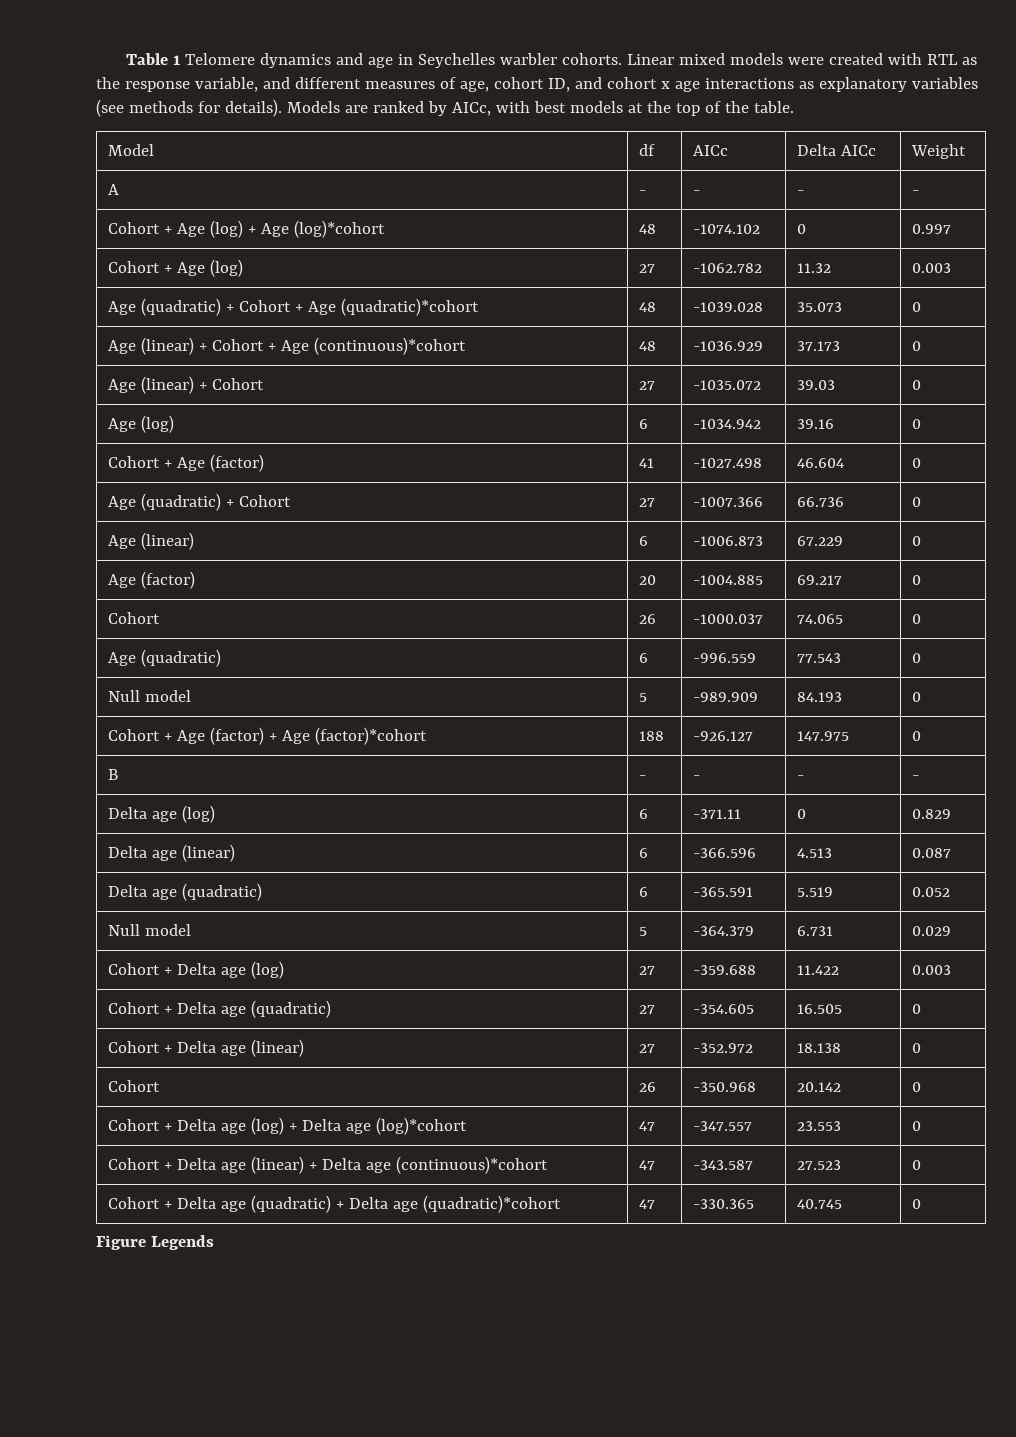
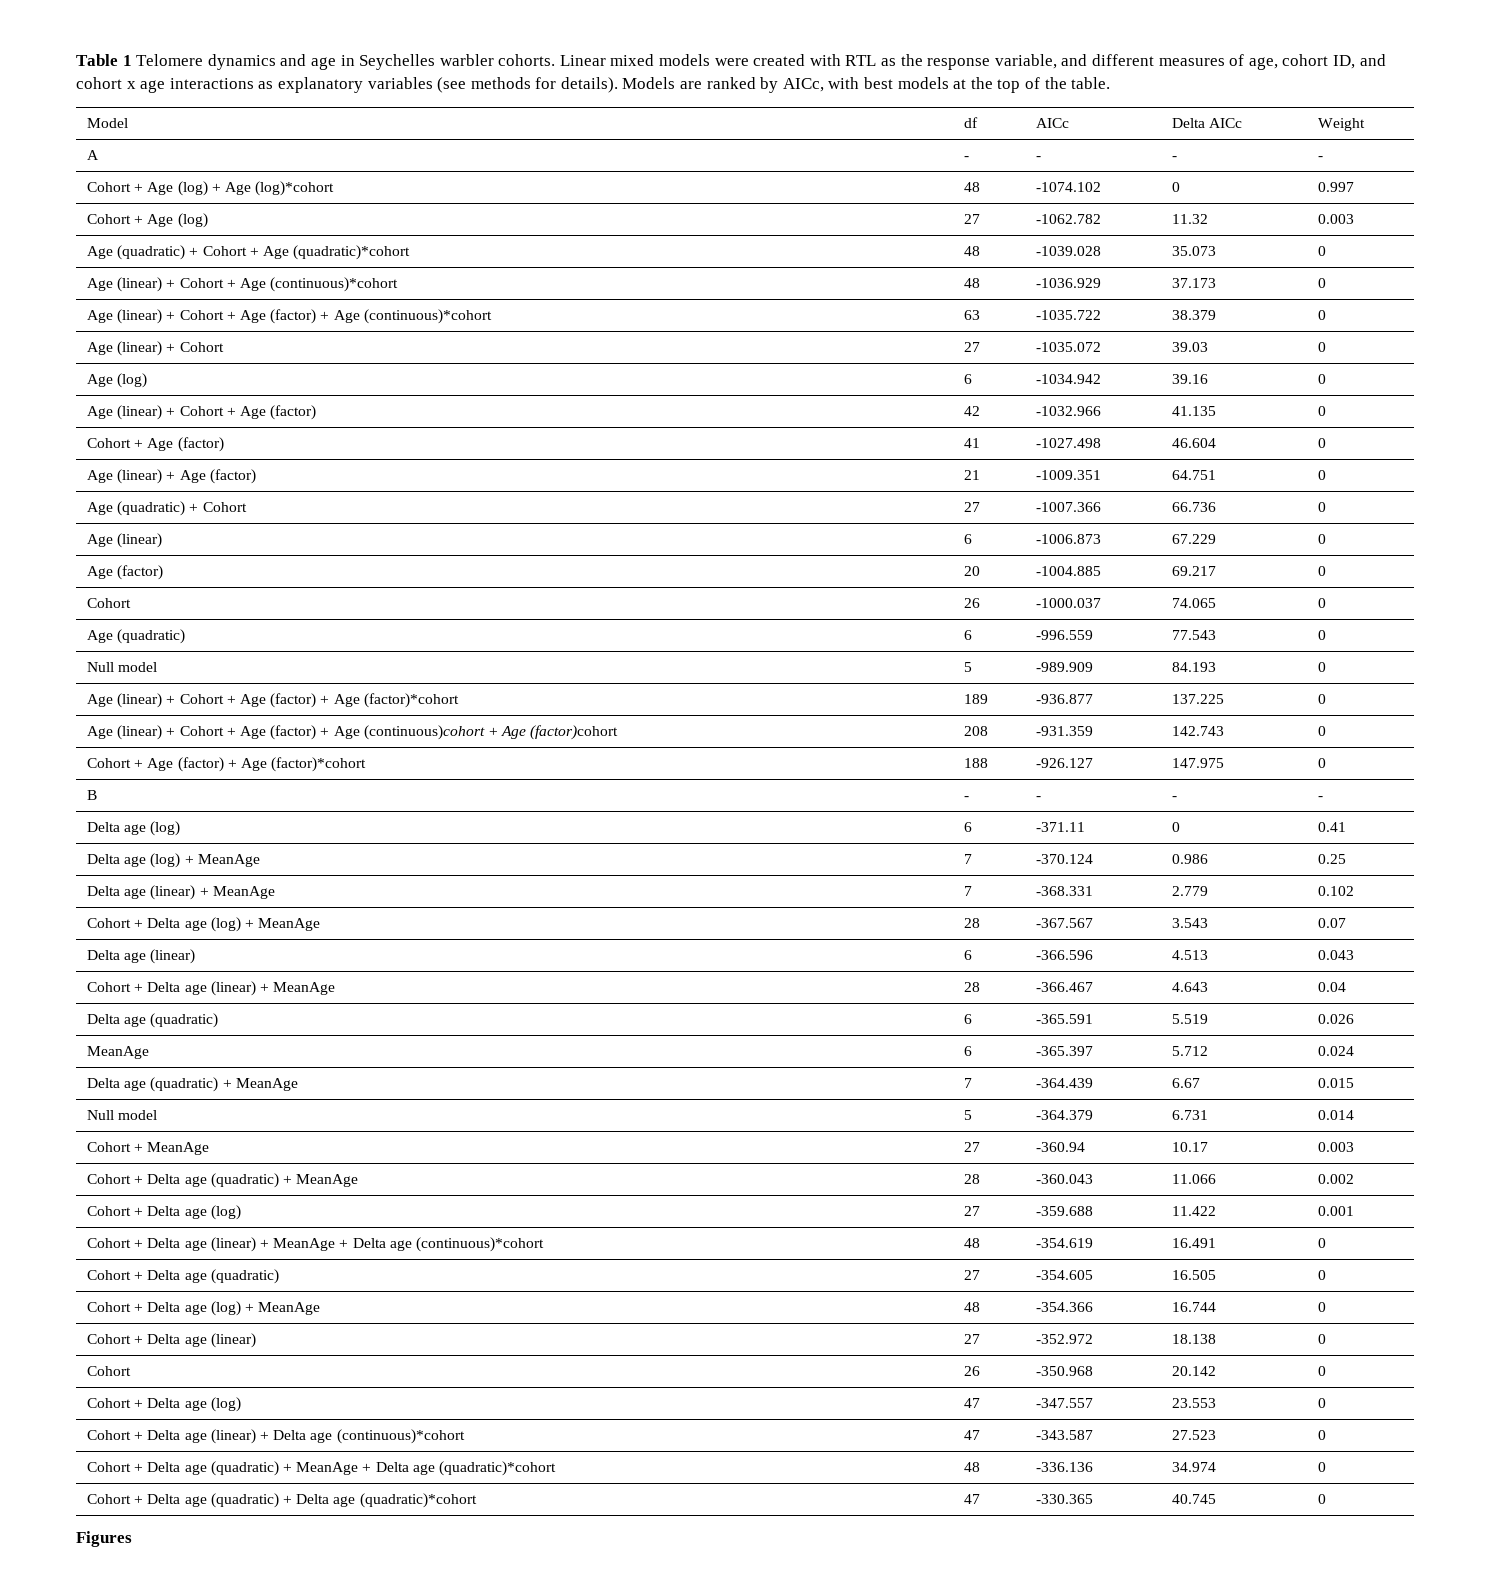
+ Age (linear) + Cohort + Age (factor) + Age (continuous)*cohort | 63 | -1035.722 | 38.379 | 0
+ Age (linear) + Cohort + Age (factor) | 42 | -1032.966 | 41.135 | 0
+ Age (linear) + Age (factor) | 21 | -1009.351 | 64.751 | 0
+ Age (linear) + Cohort + Age (factor) + Age (factor)*cohort | 189 | -936.877 | 137.225 | 0
+ Age (linear) + Cohort + Age (factor) + Age (continuous)cohort + Age (factor)cohort | 208 | -931.359 | 142.743 | 0
- Delta age (log) | 6 | -371.11 | 0 | 0.829
+ Delta age (log) | 6 | -371.11 | 0 | 0.41
+ Delta age (log) + MeanAge | 7 | -370.124 | 0.986 | 0.25
+ Delta age (linear) + MeanAge | 7 | -368.331 | 2.779 | 0.102
+ Cohort + Delta age (log) + MeanAge | 28 | -367.567 | 3.543 | 0.07
- Delta age (linear) | 6 | -366.596 | 4.513 | 0.087
+ Delta age (linear) | 6 | -366.596 | 4.513 | 0.043
+ Cohort + Delta age (linear) + MeanAge | 28 | -366.467 | 4.643 | 0.04
- Delta age (quadratic) | 6 | -365.591 | 5.519 | 0.052
+ Delta age (quadratic) | 6 | -365.591 | 5.519 | 0.026
+ MeanAge | 6 | -365.397 | 5.712 | 0.024
+ Delta age (quadratic) + MeanAge | 7 | -364.439 | 6.67 | 0.015
- Null model | 5 | -364.379 | 6.731 | 0.029
+ Null model | 5 | -364.379 | 6.731 | 0.014
+ Cohort + MeanAge | 27 | -360.94 | 10.17 | 0.003
+ Cohort + Delta age (quadratic) + MeanAge | 28 | -360.043 | 11.066 | 0.002
- Cohort + Delta age (log) | 27 | -359.688 | 11.422 | 0.003
+ Cohort + Delta age (log) | 27 | -359.688 | 11.422 | 0.001
+ Cohort + Delta age (linear) + MeanAge + Delta age (continuous)*cohort | 48 | -354.619 | 16.491 | 0
+ Cohort + Delta age (log) + MeanAge | 48 | -354.366 | 16.744 | 0
- Cohort + Delta age (log) + Delta age (log)*cohort | 47 | -347.557 | 23.553 | 0
+ Cohort + Delta age (log) | 47 | -347.557 | 23.553 | 0
+ Cohort + Delta age (quadratic) + MeanAge + Delta age (quadratic)*cohort | 48 | -336.136 | 34.974 | 0
- Figure Legends
+ Figures

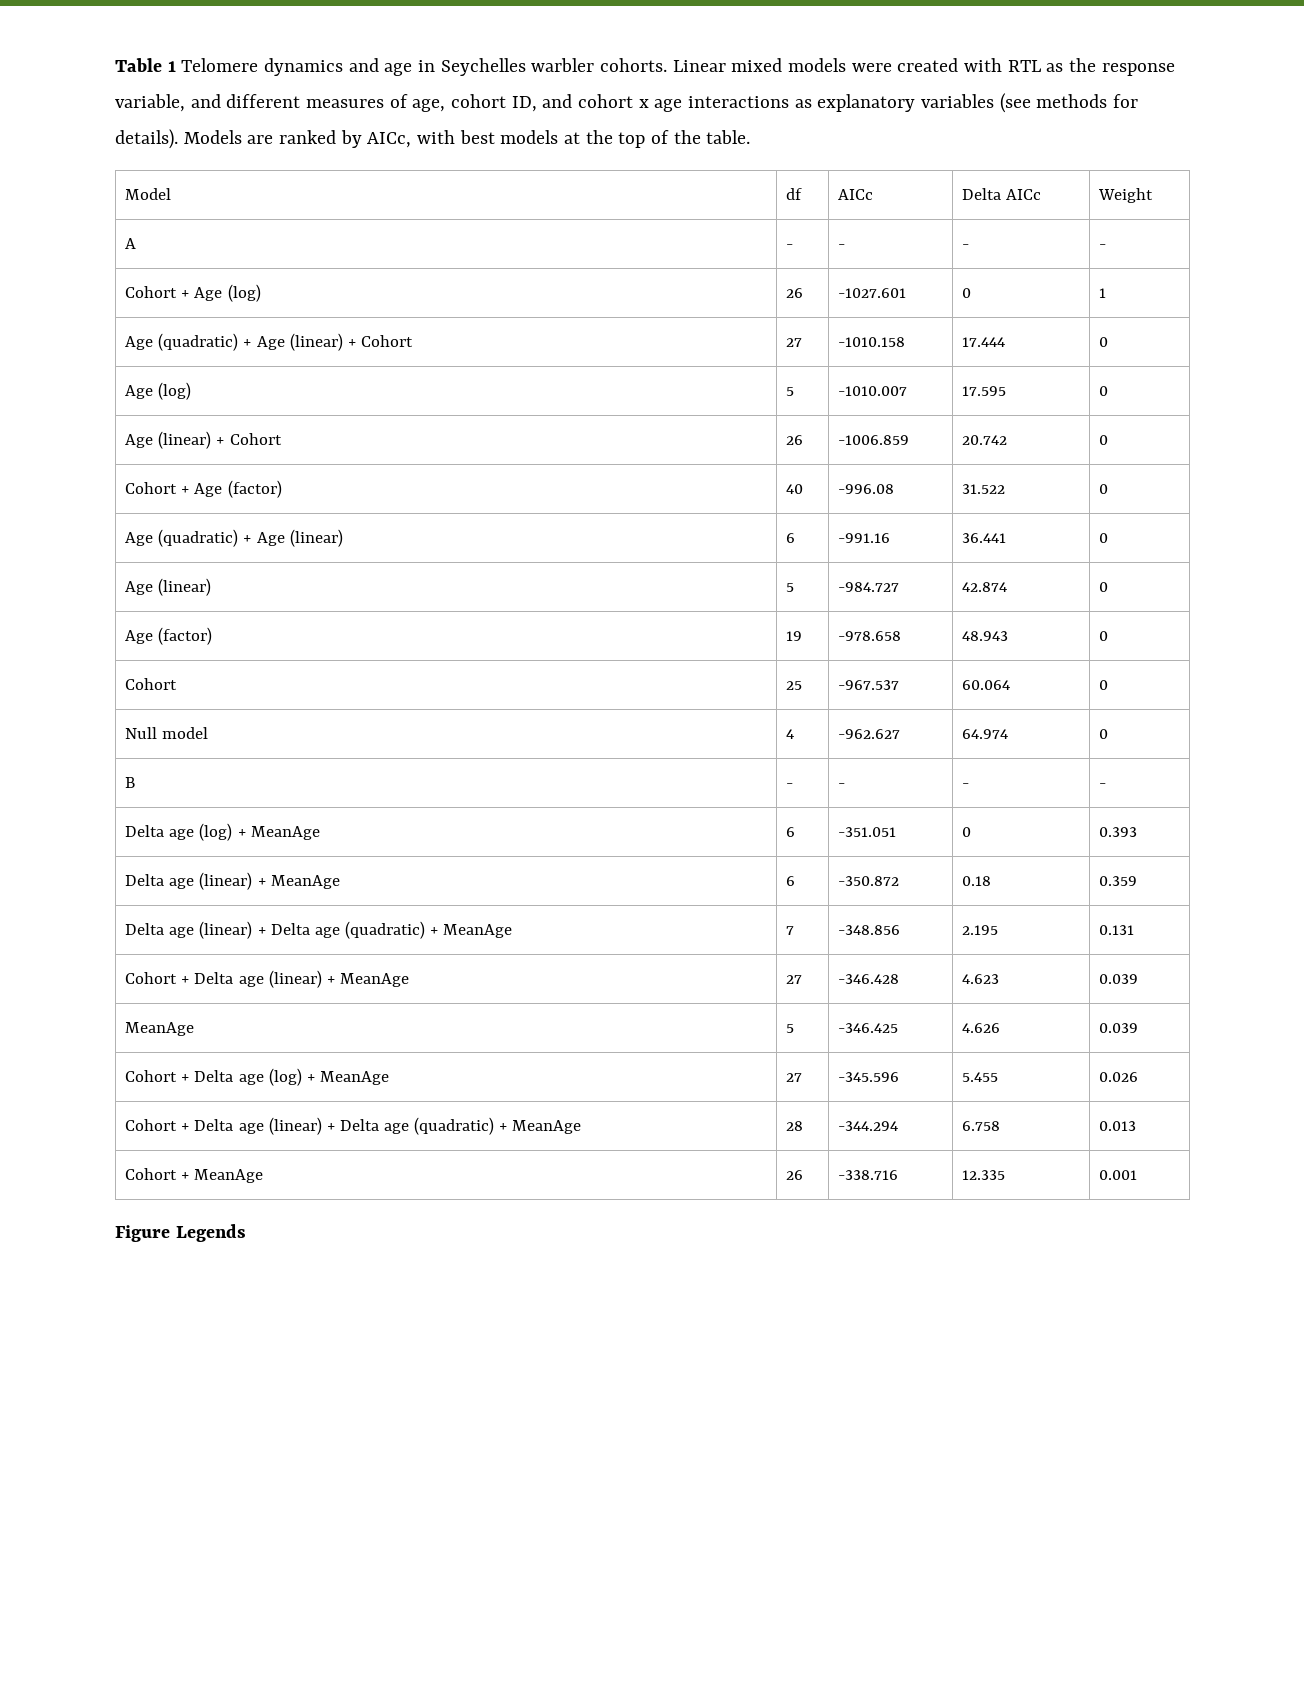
- Cohort + Age (log) + Age (log)*cohort | 48 | -1074.102 | 0 | 0.997
- Cohort + Age (log) | 27 | -1062.782 | 11.32 | 0.003
- Age (quadratic) + Cohort + Age (quadratic)*cohort | 48 | -1039.028 | 35.073 | 0
- Age (linear) + Cohort + Age (continuous)*cohort | 48 | -1036.929 | 37.173 | 0
- Age (linear) + Cohort + Age (factor) + Age (continuous)*cohort | 63 | -1035.722 | 38.379 | 0
+ Cohort + Age (log) | 26 | -1027.601 | 0 | 1
+ Age (quadratic) + Age (linear) + Cohort | 27 | -1010.158 | 17.444 | 0
+ Age (log) | 5 | -1010.007 | 17.595 | 0
- Age (linear) + Cohort | 27 | -1035.072 | 39.03 | 0
- Age (log) | 6 | -1034.942 | 39.16 | 0
- Age (linear) + Cohort + Age (factor) | 42 | -1032.966 | 41.135 | 0
+ Age (linear) + Cohort | 26 | -1006.859 | 20.742 | 0
- Cohort + Age (factor) | 41 | -1027.498 | 46.604 | 0
- Age (linear) + Age (factor) | 21 | -1009.351 | 64.751 | 0
+ Cohort + Age (factor) | 40 | -996.08 | 31.522 | 0
- Age (quadratic) + Cohort | 27 | -1007.366 | 66.736 | 0
+ Age (quadratic) + Age (linear) | 6 | -991.16 | 36.441 | 0
- Age (linear) | 6 | -1006.873 | 67.229 | 0
+ Age (linear) | 5 | -984.727 | 42.874 | 0
- Age (factor) | 20 | -1004.885 | 69.217 | 0
- Cohort | 26 | -1000.037 | 74.065 | 0
- Age (quadratic) | 6 | -996.559 | 77.543 | 0
- Null model | 5 | -989.909 | 84.193 | 0
- Age (linear) + Cohort + Age (factor) + Age (factor)*cohort | 189 | -936.877 | 137.225 | 0
- Age (linear) + Cohort + Age (factor) + Age (continuous)cohort + Age (factor)cohort | 208 | -931.359 | 142.743 | 0
- Cohort + Age (factor) + Age (factor)*cohort | 188 | -926.127 | 147.975 | 0
+ Age (factor) | 19 | -978.658 | 48.943 | 0
+ Cohort | 25 | -967.537 | 60.064 | 0
+ Null model | 4 | -962.627 | 64.974 | 0
- Delta age (log) | 6 | -371.11 | 0 | 0.41
- Delta age (log) + MeanAge | 7 | -370.124 | 0.986 | 0.25
- Delta age (linear) + MeanAge | 7 | -368.331 | 2.779 | 0.102
- Cohort + Delta age (log) + MeanAge | 28 | -367.567 | 3.543 | 0.07
- Delta age (linear) | 6 | -366.596 | 4.513 | 0.043
- Cohort + Delta age (linear) + MeanAge | 28 | -366.467 | 4.643 | 0.04
- Delta age (quadratic) | 6 | -365.591 | 5.519 | 0.026
- MeanAge | 6 | -365.397 | 5.712 | 0.024
- Delta age (quadratic) + MeanAge | 7 | -364.439 | 6.67 | 0.015
- Null model | 5 | -364.379 | 6.731 | 0.014
- Cohort + MeanAge | 27 | -360.94 | 10.17 | 0.003
- Cohort + Delta age (quadratic) + MeanAge | 28 | -360.043 | 11.066 | 0.002
- Cohort + Delta age (log) | 27 | -359.688 | 11.422 | 0.001
- Cohort + Delta age (linear) + MeanAge + Delta age (continuous)*cohort | 48 | -354.619 | 16.491 | 0
- Cohort + Delta age (quadratic) | 27 | -354.605 | 16.505 | 0
- Cohort + Delta age (log) + MeanAge | 48 | -354.366 | 16.744 | 0
- Cohort + Delta age (linear) | 27 | -352.972 | 18.138 | 0
- Cohort | 26 | -350.968 | 20.142 | 0
- Cohort + Delta age (log) | 47 | -347.557 | 23.553 | 0
- Cohort + Delta age (linear) + Delta age (continuous)*cohort | 47 | -343.587 | 27.523 | 0
- Cohort + Delta age (quadratic) + MeanAge + Delta age (quadratic)*cohort | 48 | -336.136 | 34.974 | 0
- Cohort + Delta age (quadratic) + Delta age (quadratic)*cohort | 47 | -330.365 | 40.745 | 0
- Figures
+ Delta age (log) + MeanAge | 6 | -351.051 | 0 | 0.393
+ Delta age (linear) + MeanAge | 6 | -350.872 | 0.18 | 0.359
+ Delta age (linear) + Delta age (quadratic) + MeanAge | 7 | -348.856 | 2.195 | 0.131
+ Cohort + Delta age (linear) + MeanAge | 27 | -346.428 | 4.623 | 0.039
+ MeanAge | 5 | -346.425 | 4.626 | 0.039
+ Cohort + Delta age (log) + MeanAge | 27 | -345.596 | 5.455 | 0.026
+ Cohort + Delta age (linear) + Delta age (quadratic) + MeanAge | 28 | -344.294 | 6.758 | 0.013
+ Cohort + MeanAge | 26 | -338.716 | 12.335 | 0.001
+ Figure Legends

